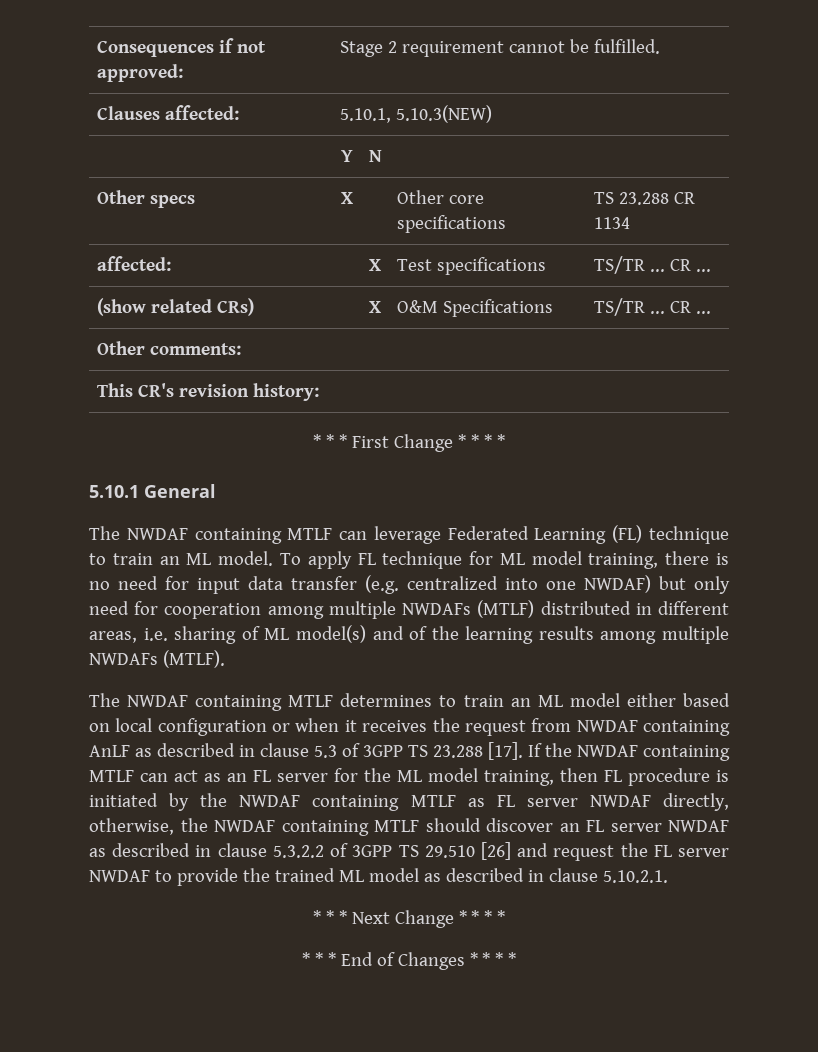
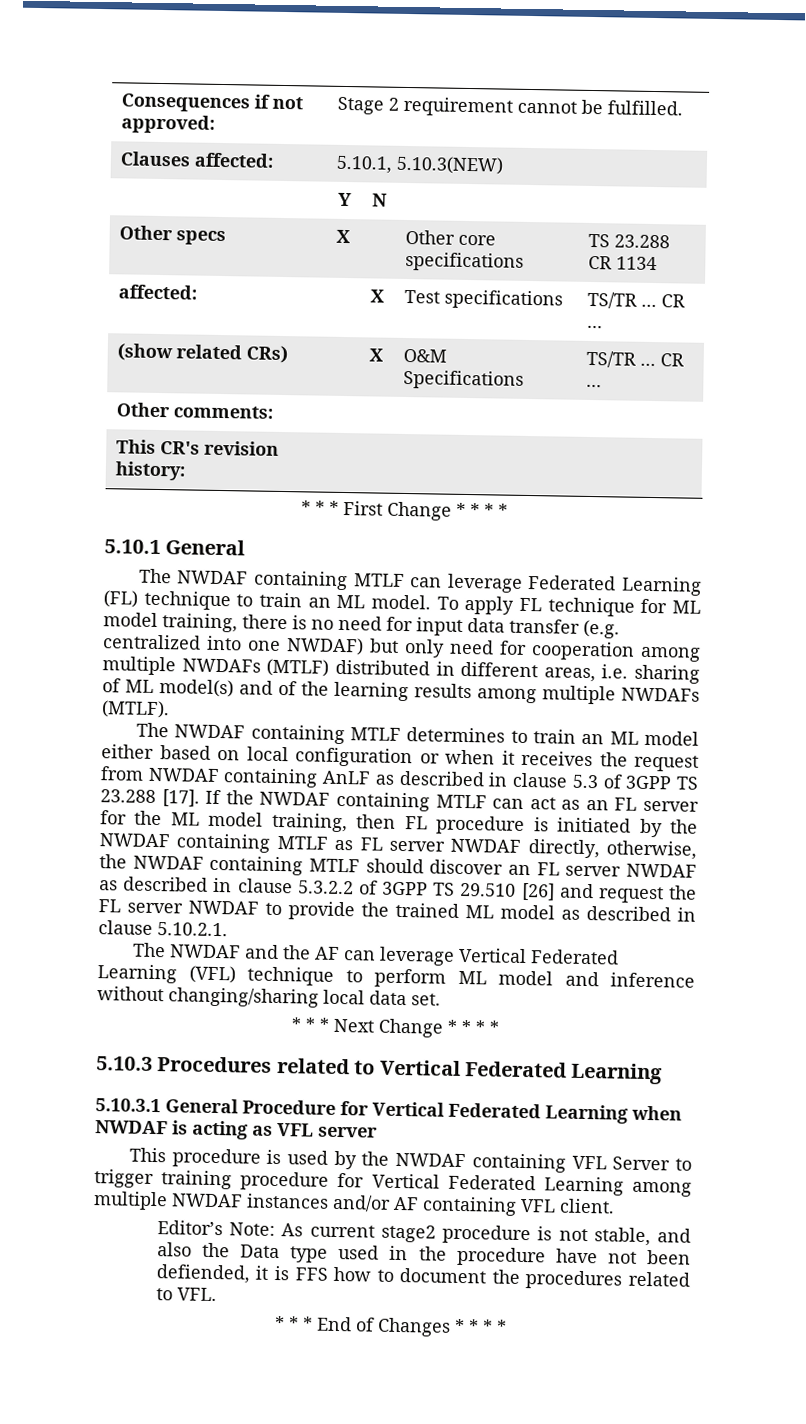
+ The NWDAF and the AF can leverage Vertical Federated Learning (VFL) technique to perform ML model and inference without changing/sharing local data set.
+ 5.10.3 Procedures related to Vertical Federated Learning
+ 5.10.3.1 General Procedure for Vertical Federated Learning when NWDAF is acting as VFL server
+ This procedure is used by the NWDAF containing VFL Server to trigger training procedure for Vertical Federated Learning among multiple NWDAF instances and/or AF containing VFL client.
+ Editor’s Note: As current stage2 procedure is not stable, and also the Data type used in the procedure have not been defiended, it is FFS how to document the procedures related to VFL.

